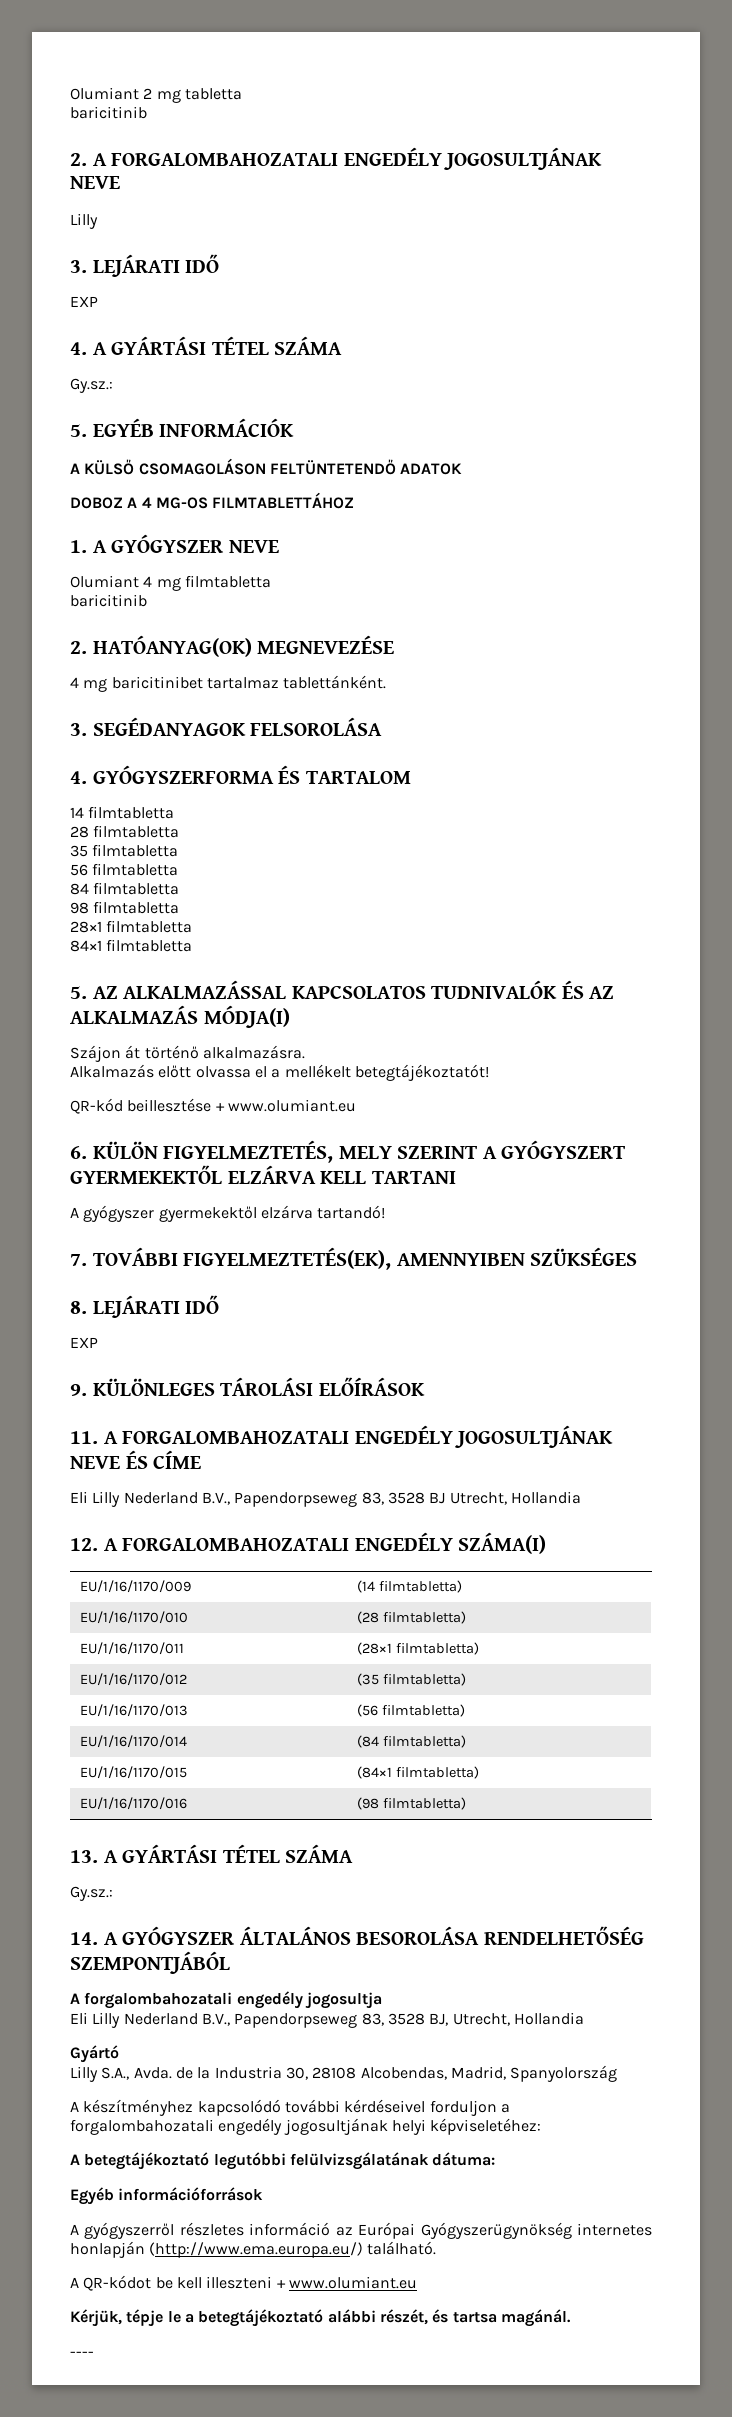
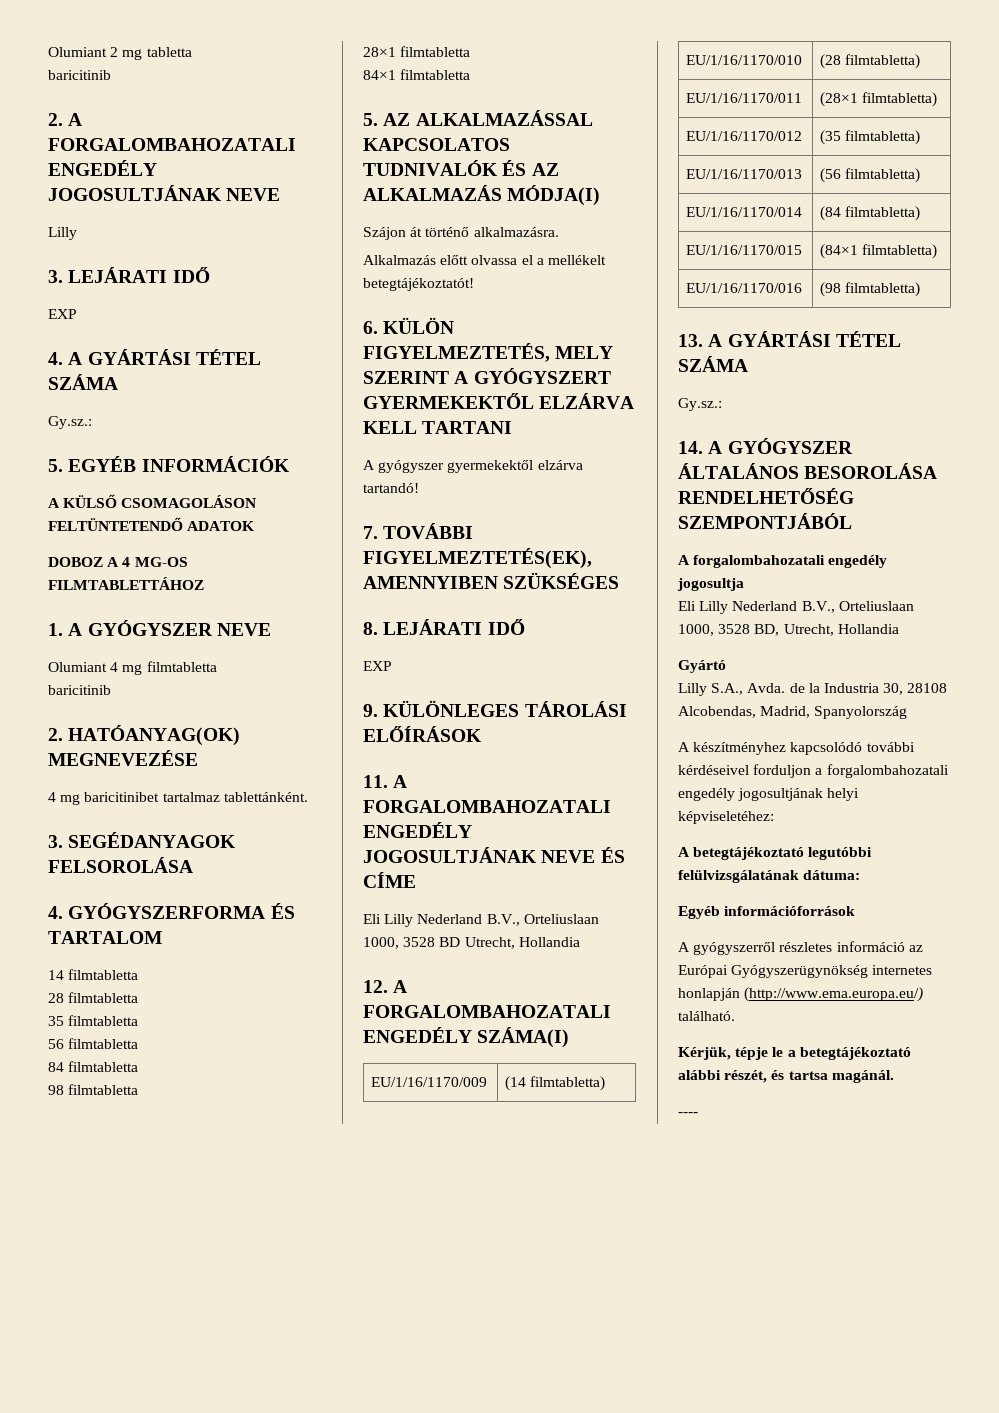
- QR-kód beillesztése + www.olumiant.eu
- Eli Lilly Nederland B.V., Papendorpseweg 83, 3528 BJ Utrecht, Hollandia
+ Eli Lilly Nederland B.V., Orteliuslaan 1000, 3528 BD Utrecht, Hollandia
- Eli Lilly Nederland B.V., Papendorpseweg 83, 3528 BJ, Utrecht, Hollandia
+ Eli Lilly Nederland B.V., Orteliuslaan 1000, 3528 BD, Utrecht, Hollandia
- A QR-kódot be kell illeszteni + www.olumiant.eu

